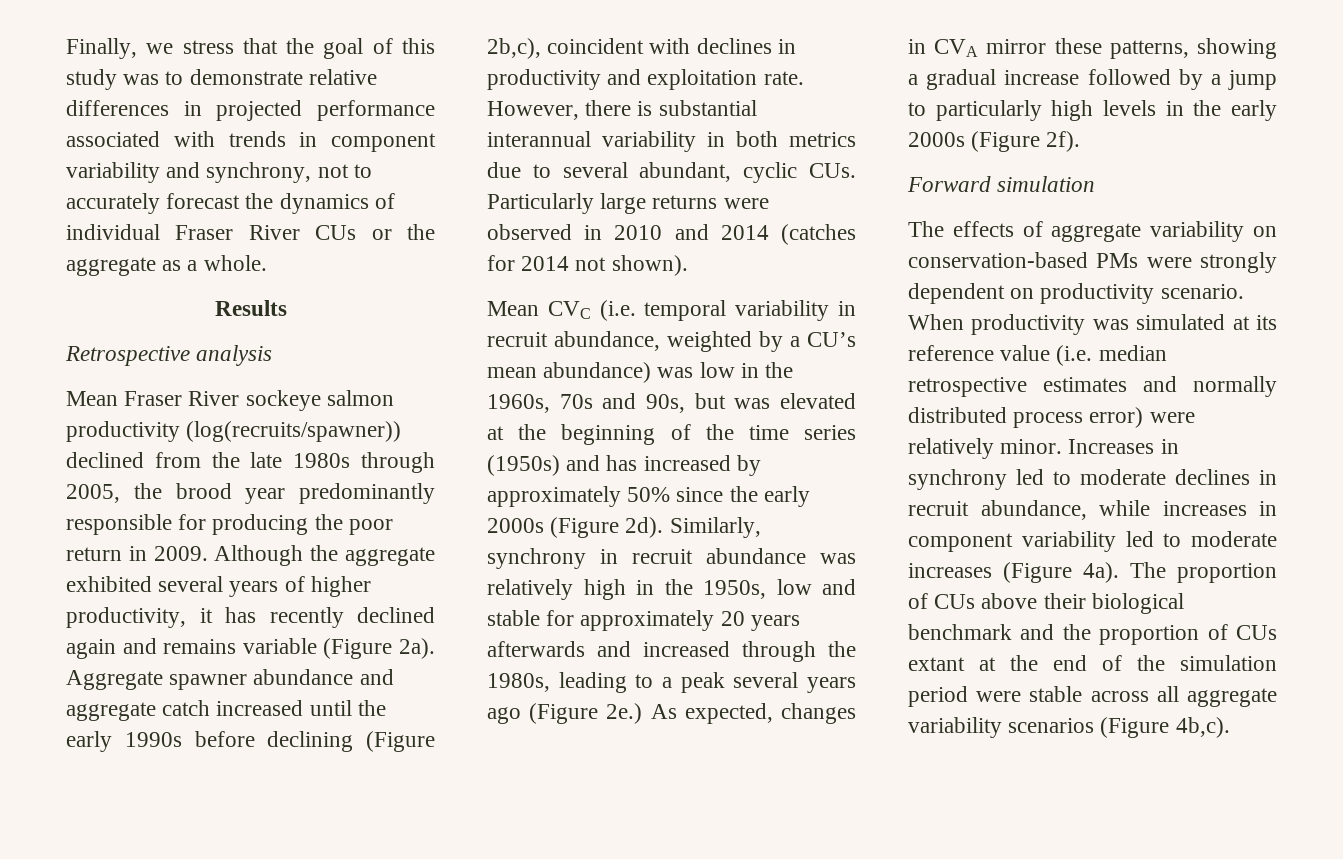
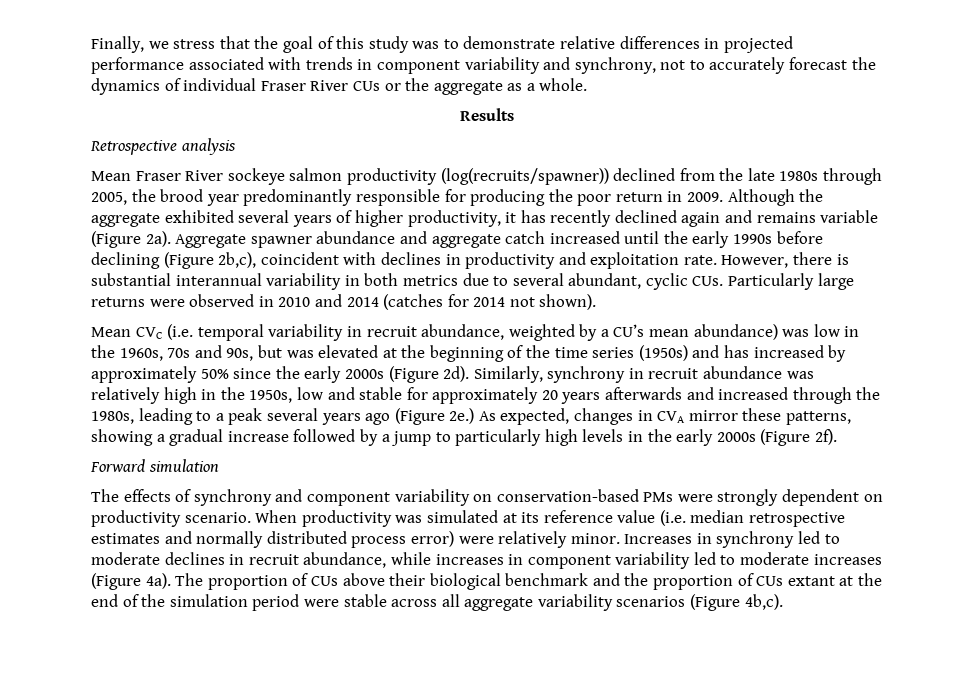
- The effects of aggregate variability on conservation-based PMs were strongly dependent on productivity scenario.
+ The effects of synchrony and component variability on conservation-based PMs were strongly dependent on productivity scenario.

